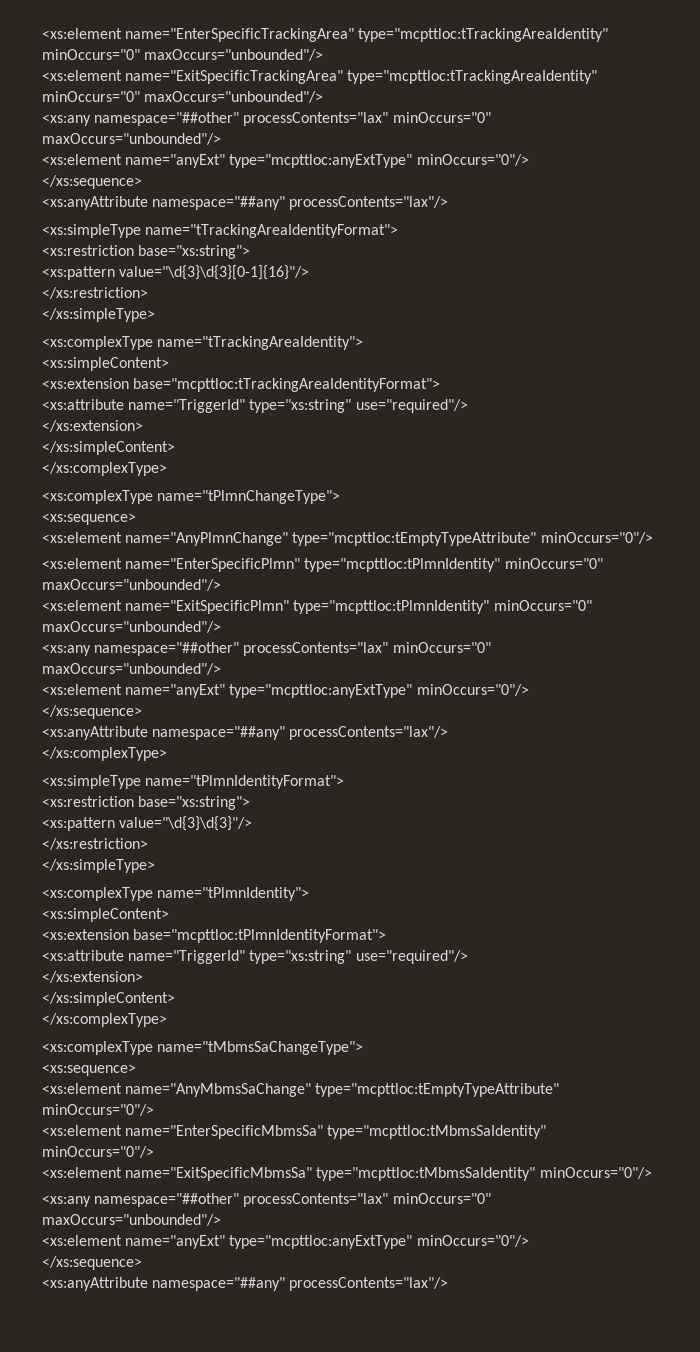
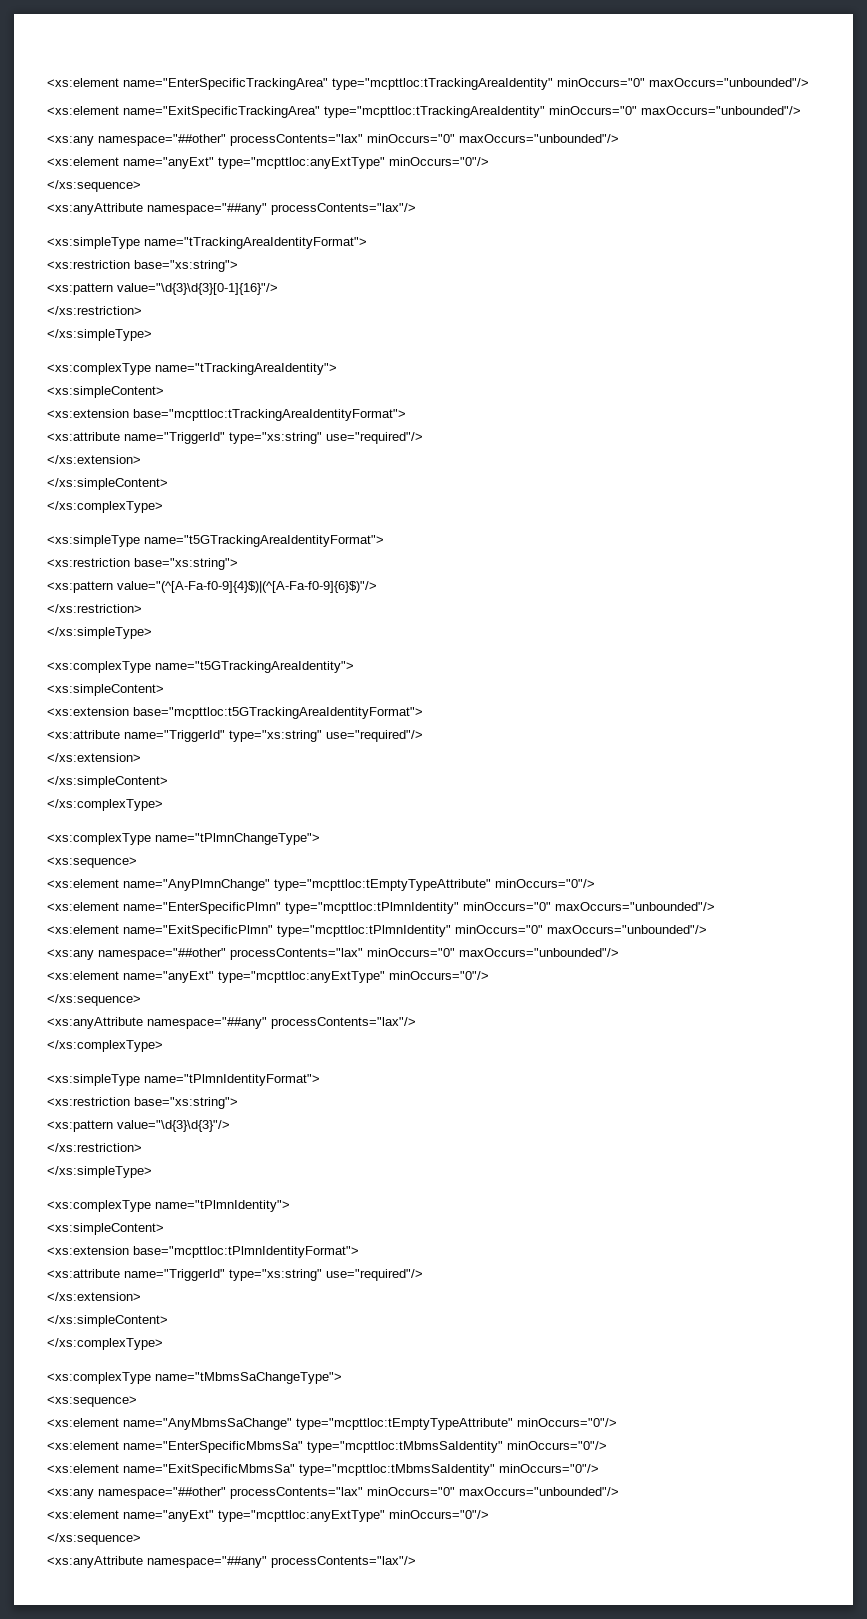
+ <xs:simpleType name="t5GTrackingAreaIdentityFormat">
+ <xs:restriction base="xs:string">
+ <xs:pattern value="(^[A-Fa-f0-9]{4}$)|(^[A-Fa-f0-9]{6}$)"/>
+ </xs:restriction>
+ </xs:simpleType>
+ <xs:complexType name="t5GTrackingAreaIdentity">
+ <xs:simpleContent>
+ <xs:extension base="mcpttloc:t5GTrackingAreaIdentityFormat">
+ <xs:attribute name="TriggerId" type="xs:string" use="required"/>
+ </xs:extension>
+ </xs:simpleContent>
+ </xs:complexType>

